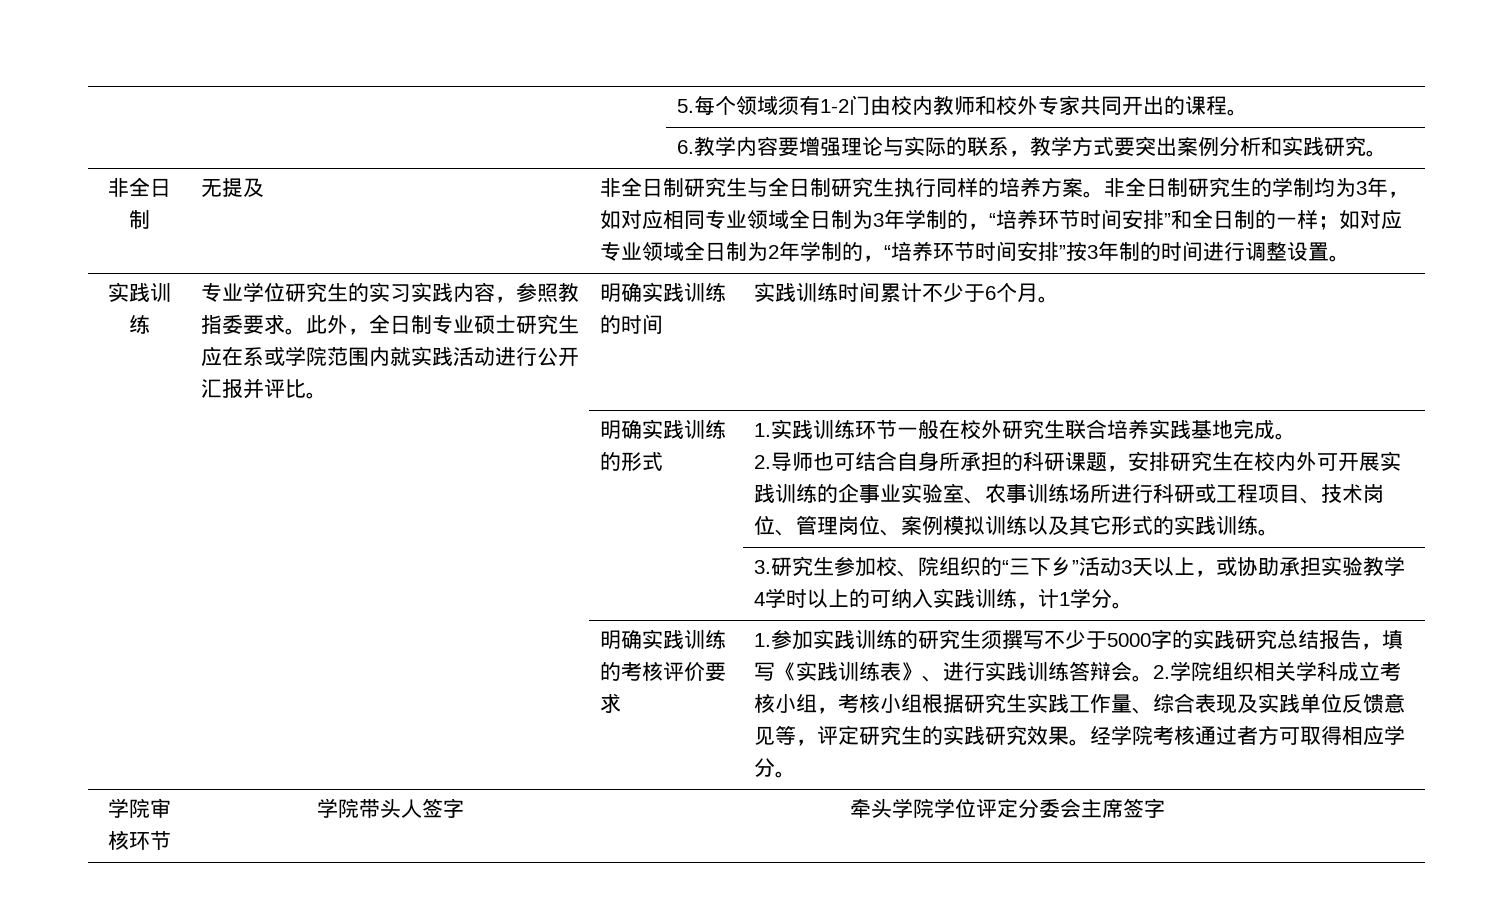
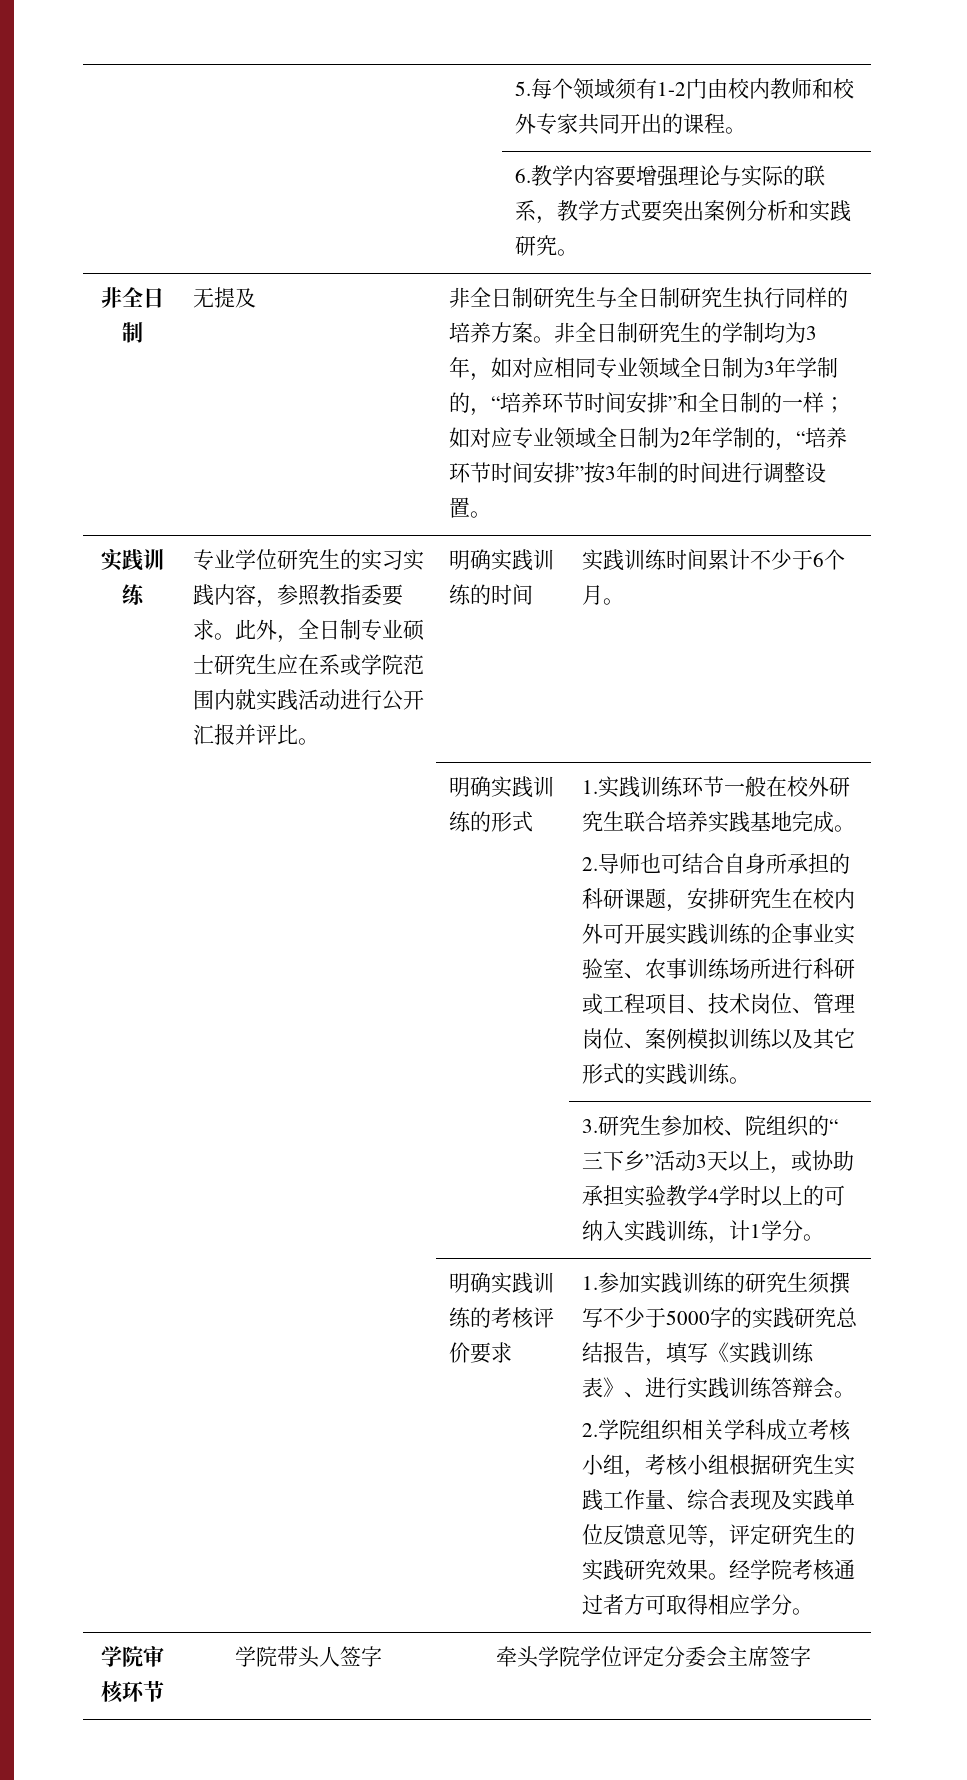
- 1.参加实践训练的研究生须撰写不少于5000字的实践研究总结报告，填写《实践训练表》、进行实践训练答辩会。2.学院组织相关学科成立考核小组，考核小组根据研究生实践工作量、综合表现及实践单位反馈意见等，评定研究生的实践研究效果。
+ 1.参加实践训练的研究生须撰写不少于5000字的实践研究总结报告，填写《实践训练表》、进行实践训练答辩会。
+ 2.学院组织相关学科成立考核小组，考核小组根据研究生实践工作量、综合表现及实践单位反馈意见等，评定研究生的实践研究效果。

